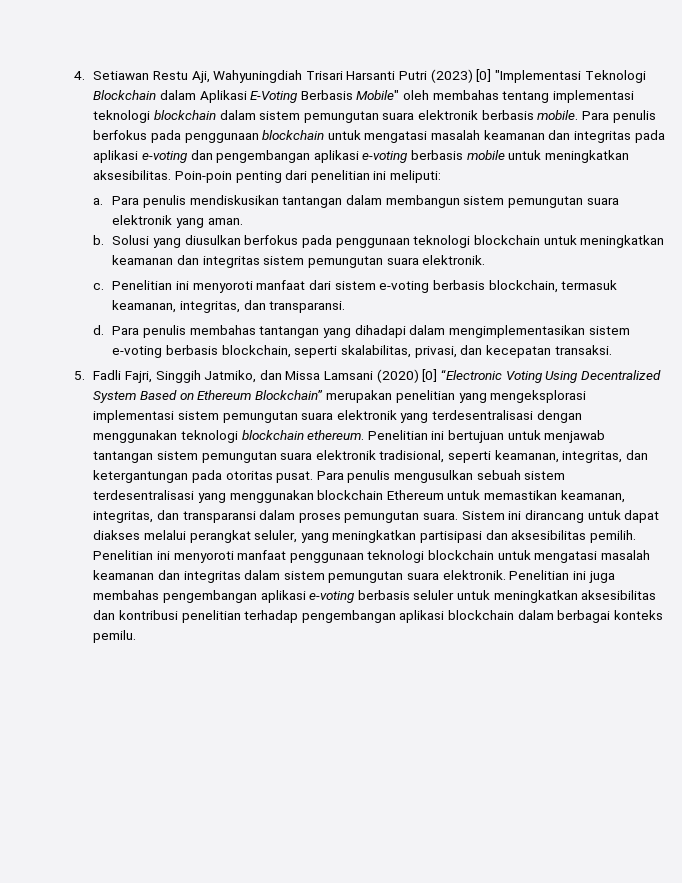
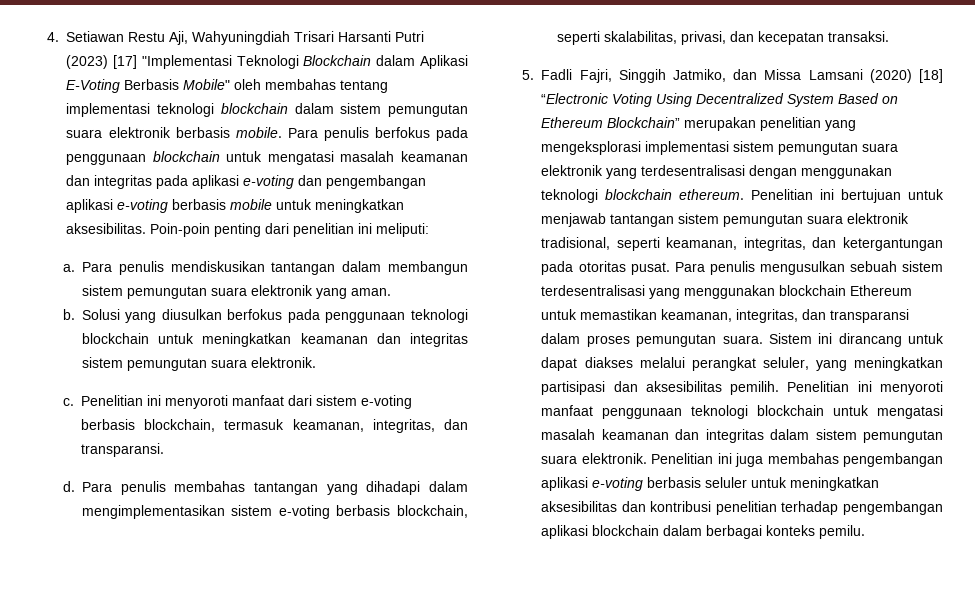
- 4. Setiawan Restu Aji, Wahyuningdiah Trisari Harsanti Putri (2023) [0] "Implementasi Teknologi Blockchain dalam Aplikasi E-Voting Berbasis Mobile" oleh membahas tentang implementasi teknologi blockchain dalam sistem pemungutan suara elektronik berbasis mobile.
+ 4. Setiawan Restu Aji, Wahyuningdiah Trisari Harsanti Putri (2023) [17] "Implementasi Teknologi Blockchain dalam Aplikasi E-Voting Berbasis Mobile" oleh membahas tentang implementasi teknologi blockchain dalam sistem pemungutan suara elektronik berbasis mobile.
- 5. Fadli Fajri, Singgih Jatmiko, dan Missa Lamsani (2020) [0] “Electronic Voting Using Decentralized System Based on Ethereum Blockchain” merupakan penelitian yang mengeksplorasi implementasi sistem pemungutan suara elektronik yang terdesentralisasi dengan menggunakan teknologi blockchain ethereum.
+ 5. Fadli Fajri, Singgih Jatmiko, dan Missa Lamsani (2020) [18] “Electronic Voting Using Decentralized System Based on Ethereum Blockchain” merupakan penelitian yang mengeksplorasi implementasi sistem pemungutan suara elektronik yang terdesentralisasi dengan menggunakan teknologi blockchain ethereum.

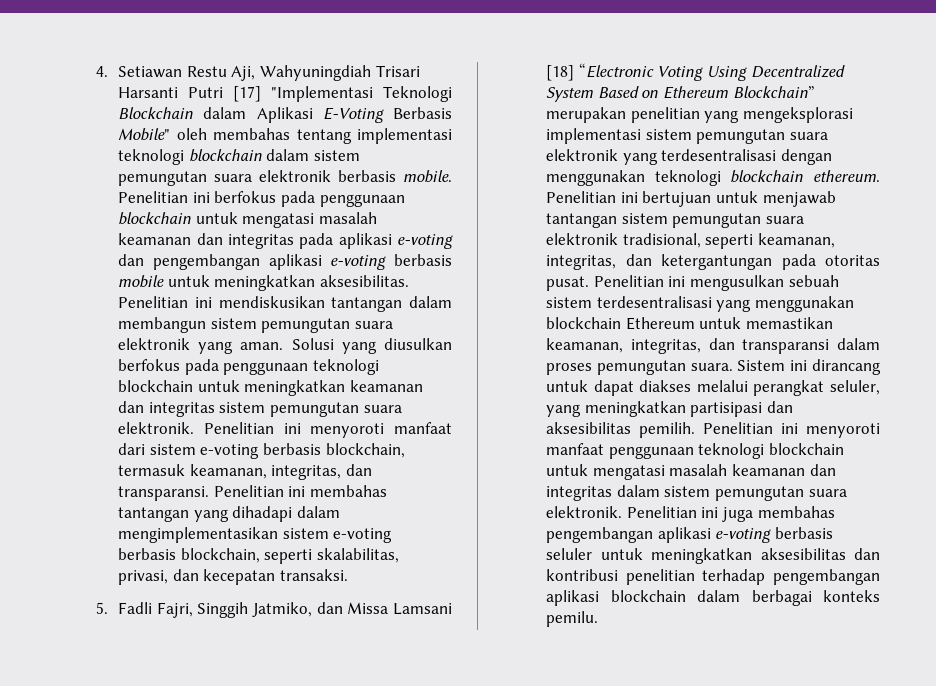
- 4. Setiawan Restu Aji, Wahyuningdiah Trisari Harsanti Putri (2023) [17] "Implementasi Teknologi Blockchain dalam Aplikasi E-Voting Berbasis Mobile" oleh membahas tentang implementasi teknologi blockchain dalam sistem pemungutan suara elektronik berbasis mobile.
+ 4. Setiawan Restu Aji, Wahyuningdiah Trisari Harsanti Putri [17] "Implementasi Teknologi Blockchain dalam Aplikasi E-Voting Berbasis Mobile" oleh membahas tentang implementasi teknologi blockchain dalam sistem pemungutan suara elektronik berbasis mobile.
- Para penulis berfokus pada penggunaan blockchain untuk mengatasi masalah keamanan dan integritas pada aplikasi e-voting dan pengembangan aplikasi e-voting berbasis mobile untuk meningkatkan aksesibilitas.
+ Penelitian ini berfokus pada penggunaan blockchain untuk mengatasi masalah keamanan dan integritas pada aplikasi e-voting dan pengembangan aplikasi e-voting berbasis mobile untuk meningkatkan aksesibilitas.
- Poin-poin penting dari penelitian ini meliputi:
- a. Para penulis mendiskusikan tantangan dalam membangun sistem pemungutan suara elektronik yang aman.
- b.
+ Penelitian ini mendiskusikan tantangan dalam membangun sistem pemungutan suara elektronik yang aman.
- Solusi yang diusulkan berfokus pada penggunaan teknologi blockchain untuk meningkatkan keamanan dan integritas sistem pemungutan suara elektronik.
- c. Penelitian ini menyoroti manfaat dari sistem e-voting berbasis blockchain, termasuk keamanan, integritas, dan transparansi.
- d. Para penulis membahas tantangan yang dihadapi dalam mengimplementasikan sistem e-voting berbasis blockchain, seperti skalabilitas, privasi, dan kecepatan transaksi.
+ Solusi yang diusulkan berfokus pada penggunaan teknologi blockchain untuk meningkatkan keamanan dan integritas sistem pemungutan suara elektronik. Penelitian ini menyoroti manfaat dari sistem e-voting berbasis blockchain, termasuk keamanan, integritas, dan transparansi. Penelitian ini membahas tantangan yang dihadapi dalam mengimplementasikan sistem e-voting berbasis blockchain, seperti skalabilitas, privasi, dan kecepatan transaksi.
- 5. Fadli Fajri, Singgih Jatmiko, dan Missa Lamsani (2020) [18] “Electronic Voting Using Decentralized System Based on Ethereum Blockchain” merupakan penelitian yang mengeksplorasi implementasi sistem pemungutan suara elektronik yang terdesentralisasi dengan menggunakan teknologi blockchain ethereum.
+ 5. Fadli Fajri, Singgih Jatmiko, dan Missa Lamsani [18] “Electronic Voting Using Decentralized System Based on Ethereum Blockchain” merupakan penelitian yang mengeksplorasi implementasi sistem pemungutan suara elektronik yang terdesentralisasi dengan menggunakan teknologi blockchain ethereum.
- Para penulis mengusulkan sebuah sistem terdesentralisasi yang menggunakan blockchain Ethereum untuk memastikan keamanan, integritas, dan transparansi dalam proses pemungutan suara.
+ Penelitian ini mengusulkan sebuah sistem terdesentralisasi yang menggunakan blockchain Ethereum untuk memastikan keamanan, integritas, dan transparansi dalam proses pemungutan suara.

